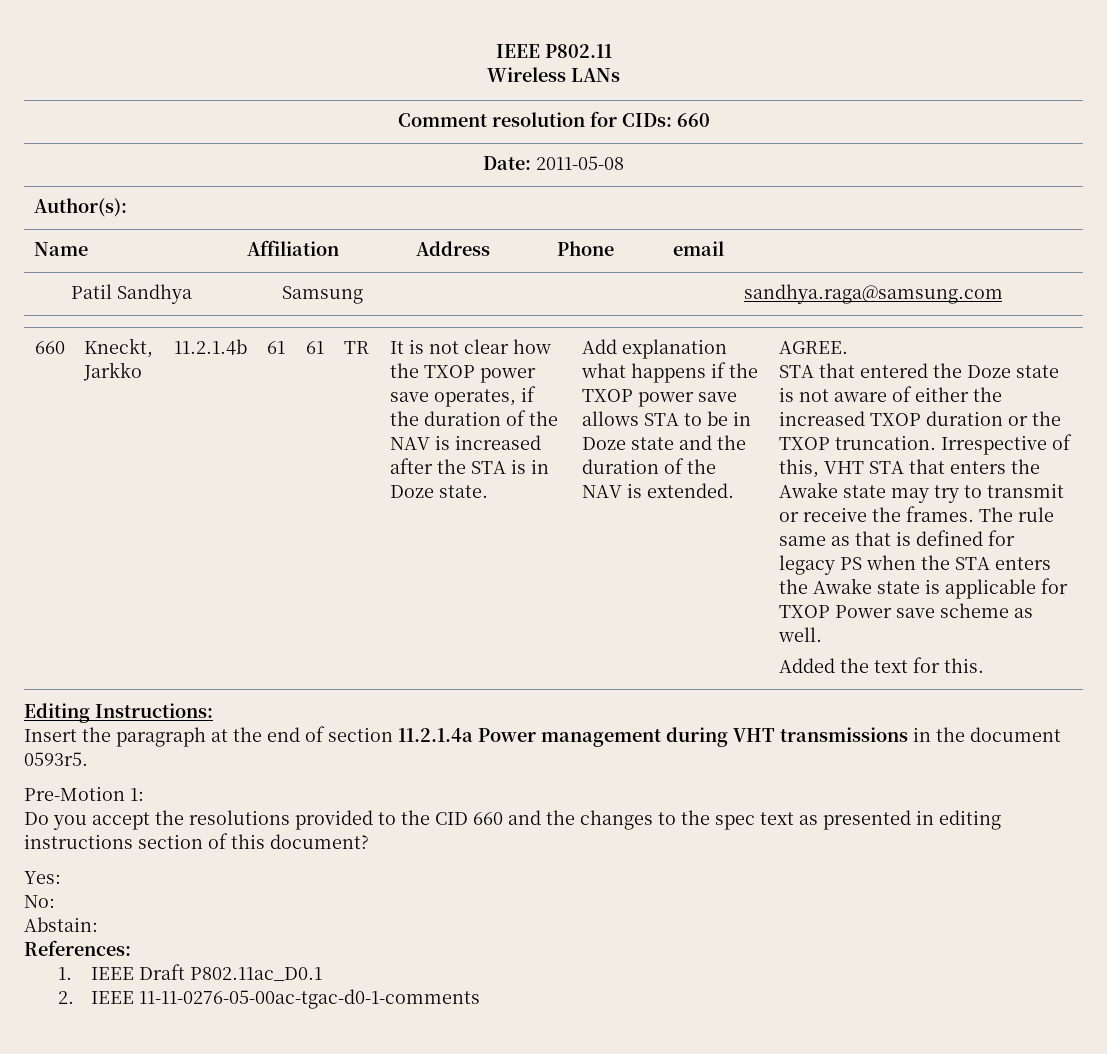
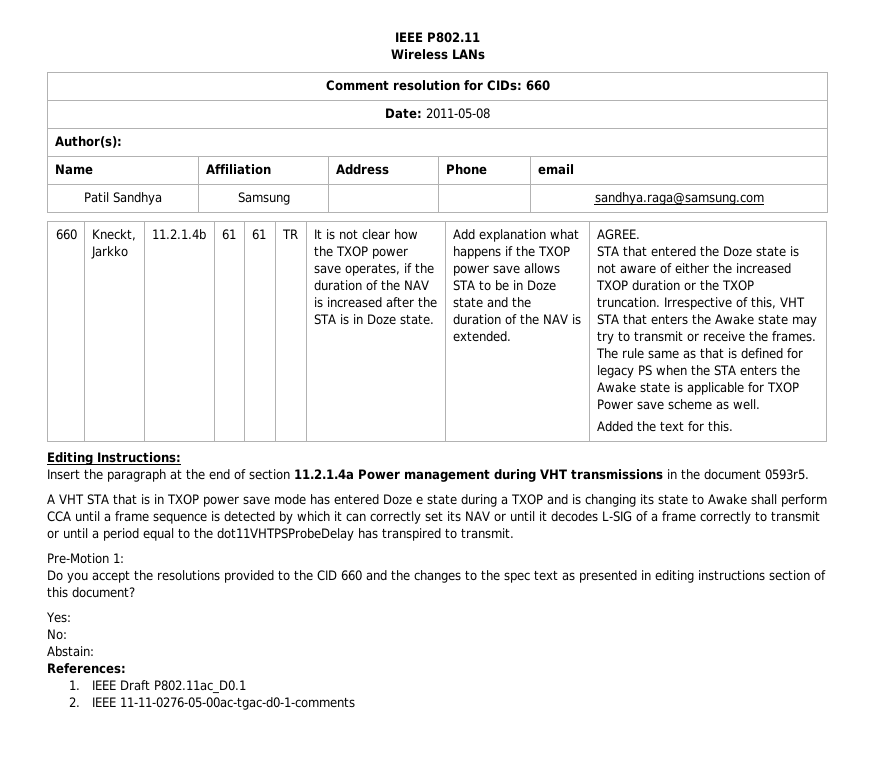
+ A VHT STA that is in TXOP power save mode has entered Doze e state during a TXOP and is changing its state to Awake shall perform CCA until a frame sequence is detected by which it can correctly set its NAV or until it decodes L-SIG of a frame correctly to transmit or until a period equal to the dot11VHTPSProbeDelay has transpired to transmit.

